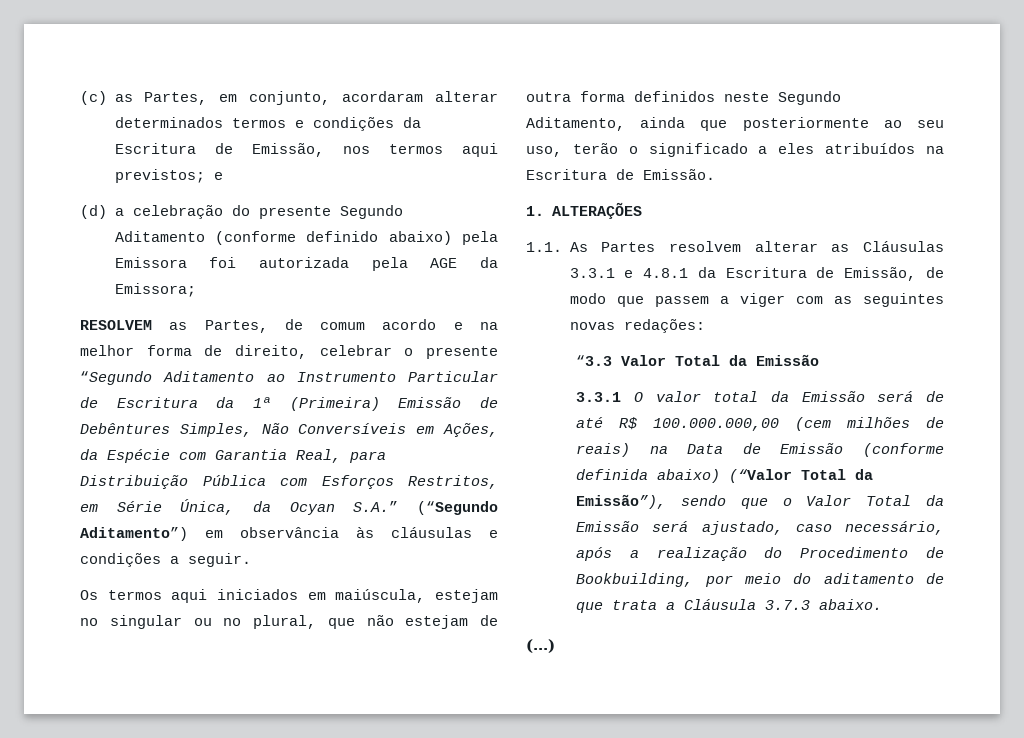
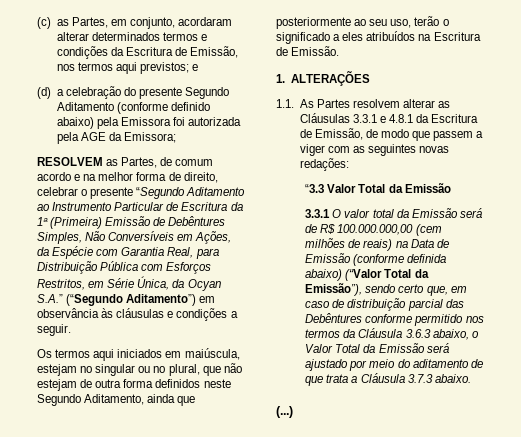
- 3.3.1 O valor total da Emissão será de até R$ 100.000.000,00 (cem milhões de reais) na Data de Emissão (conforme definida abaixo) (“Valor Total da Emissão”), sendo que o Valor Total da Emissão será ajustado, caso necessário, após a realização do Procedimento de Bookbuilding, por meio do aditamento de que trata a Cláusula 3.7.3 abaixo.
+ 3.3.1 O valor total da Emissão será de R$ 100.000.000,00 (cem milhões de reais) na Data de Emissão (conforme definida abaixo) (“Valor Total da Emissão”), sendo certo que, em caso de distribuição parcial das Debêntures conforme permitido nos termos da Cláusula 3.6.3 abaixo, o Valor Total da Emissão será ajustado por meio do aditamento de que trata a Cláusula 3.7.3 abaixo.

